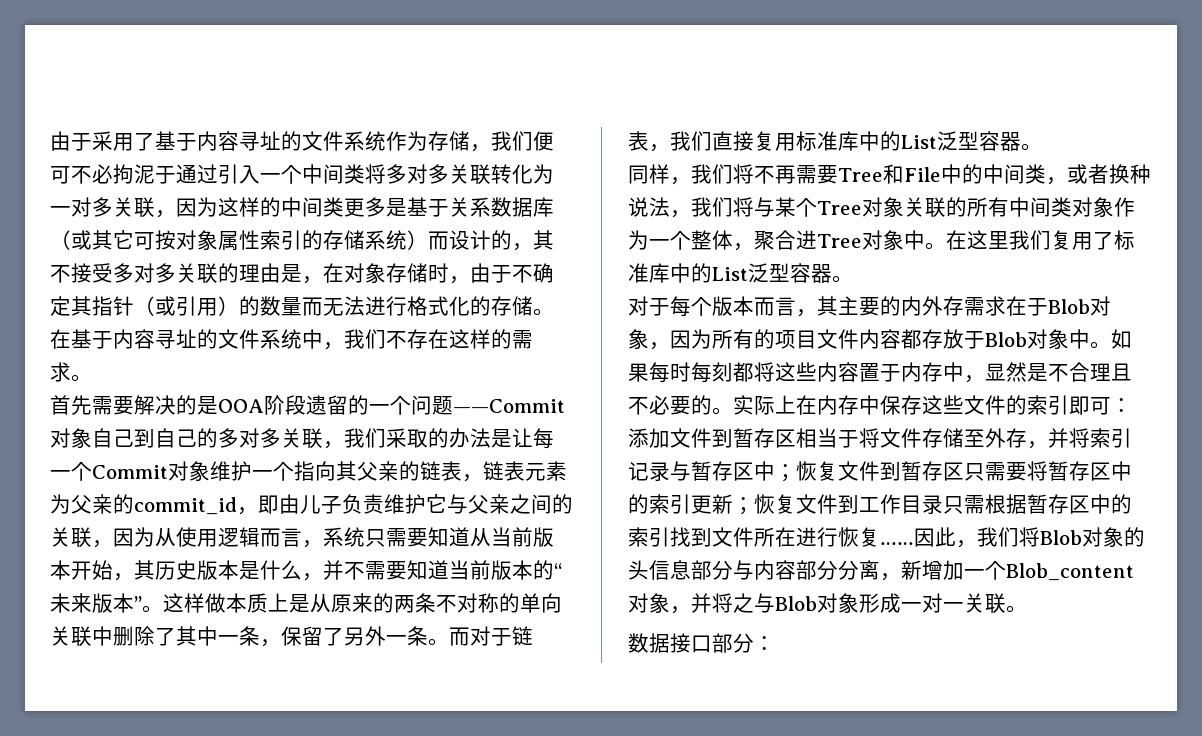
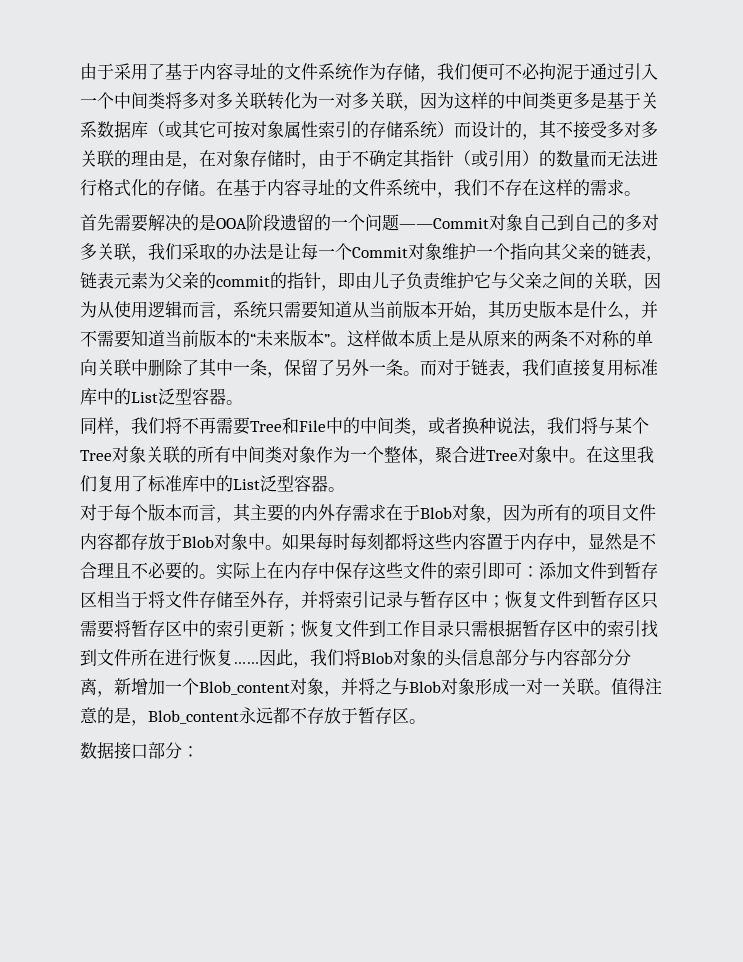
- 首先需要解决的是OOA阶段遗留的一个问题——Commit对象自己到自己的多对多关联，我们采取的办法是让每一个Commit对象维护一个指向其父亲的链表，链表元素为父亲的commit_id，即由儿子负责维护它与父亲之间的关联，因为从使用逻辑而言，系统只需要知道从当前版本开始，其历史版本是什么，并不需要知道当前版本的“未来版本”。
+ 首先需要解决的是OOA阶段遗留的一个问题——Commit对象自己到自己的多对多关联，我们采取的办法是让每一个Commit对象维护一个指向其父亲的链表，链表元素为父亲的commit的指针，即由儿子负责维护它与父亲之间的关联，因为从使用逻辑而言，系统只需要知道从当前版本开始，其历史版本是什么，并不需要知道当前版本的“未来版本”。
+ 值得注意的是，Blob_content永远都不存放于暂存区。

